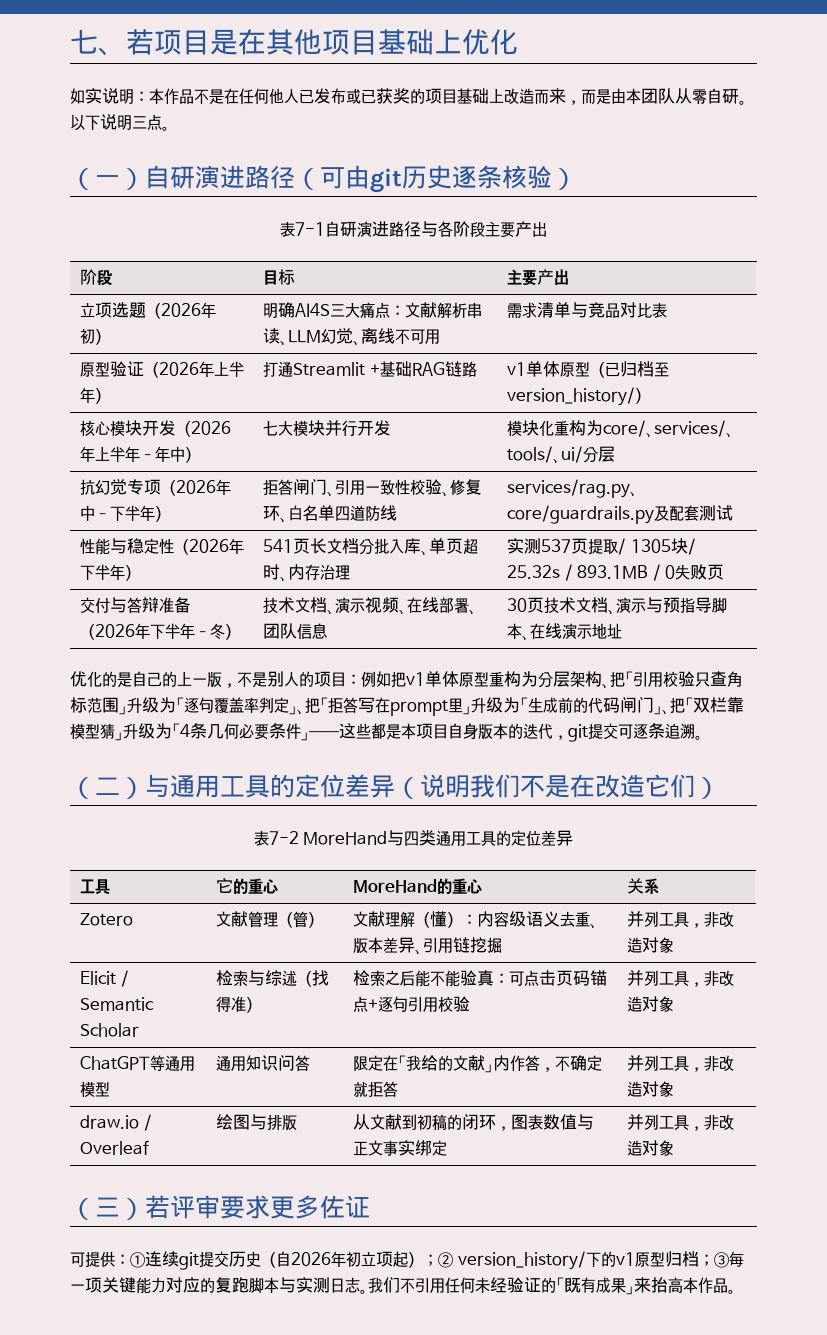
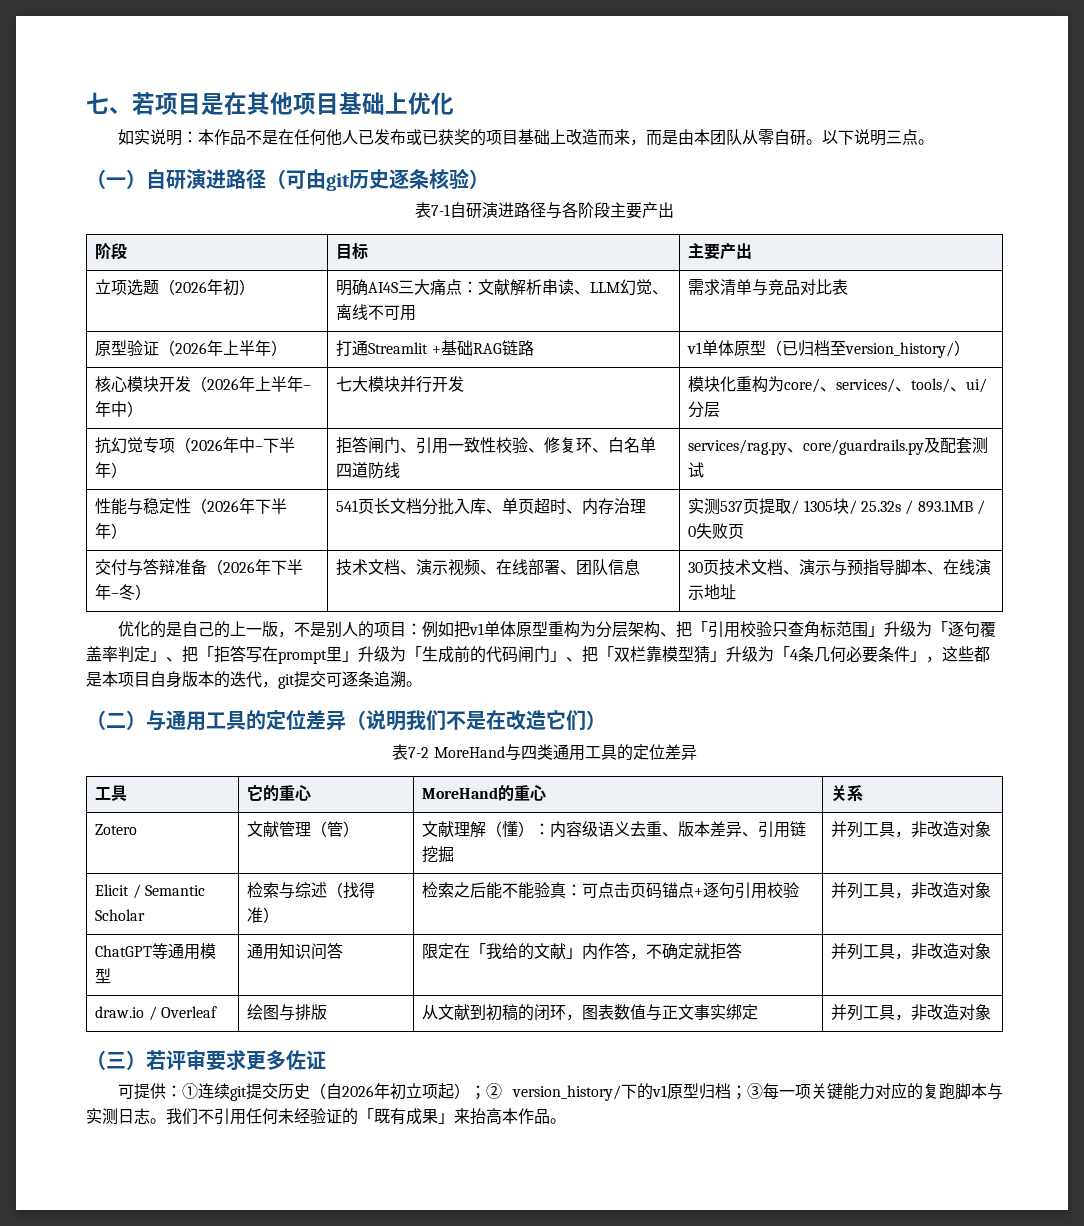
- 例如把v1单体原型重构为分层架构、把「引用校验只查角标范围」升级为「逐句覆盖率判定」、把「拒答写在prompt里」升级为「生成前的代码闸门」、把「双栏靠模型猜」升级为「4条几何必要条件」——这些都是本项目自身版本的迭代，git提交可逐条追溯。
+ 例如把v1单体原型重构为分层架构、把「引用校验只查角标范围」升级为「逐句覆盖率判定」、把「拒答写在prompt里」升级为「生成前的代码闸门」、把「双栏靠模型猜」升级为「4条几何必要条件」，这些都是本项目自身版本的迭代，git提交可逐条追溯。

